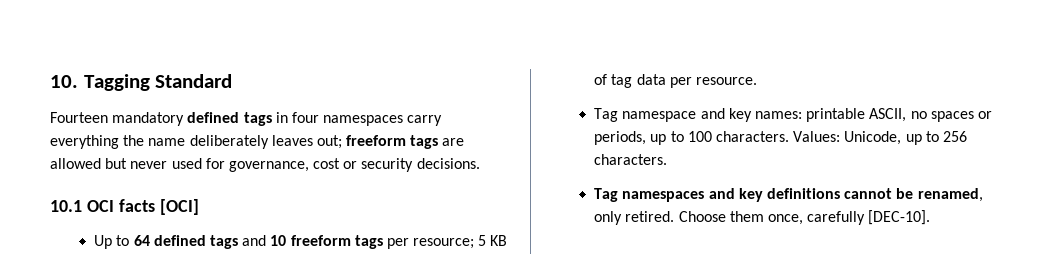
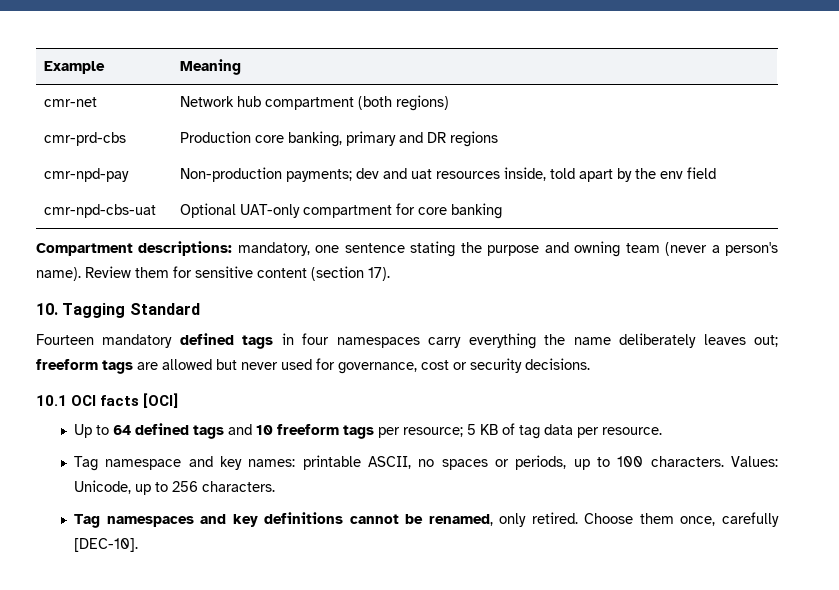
+ Example | Meaning
+ cmr-net | Network hub compartment (both regions)
+ cmr-prd-cbs | Production core banking, primary and DR regions
+ cmr-npd-pay | Non-production payments; dev and uat resources inside, told apart by the env field
+ cmr-npd-cbs-uat | Optional UAT-only compartment for core banking
+ Compartment descriptions: mandatory, one sentence stating the purpose and owning team (never a person's name). Review them for sensitive content (section 17).

